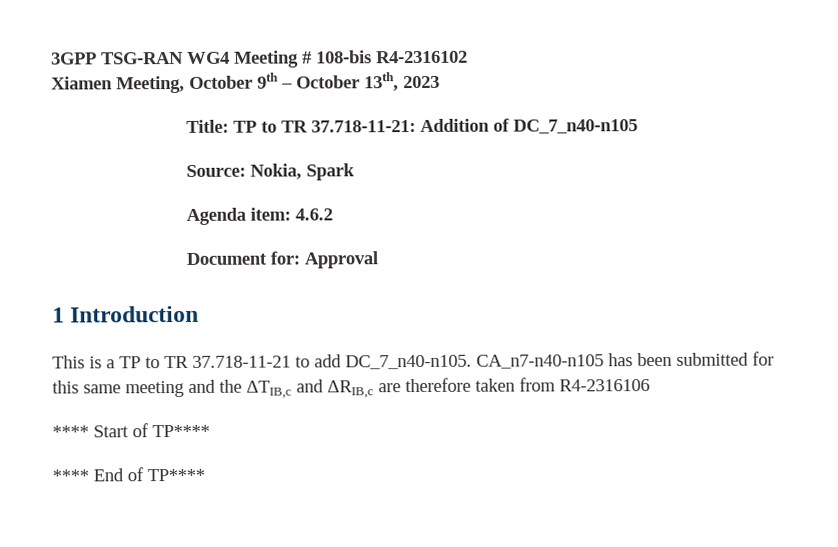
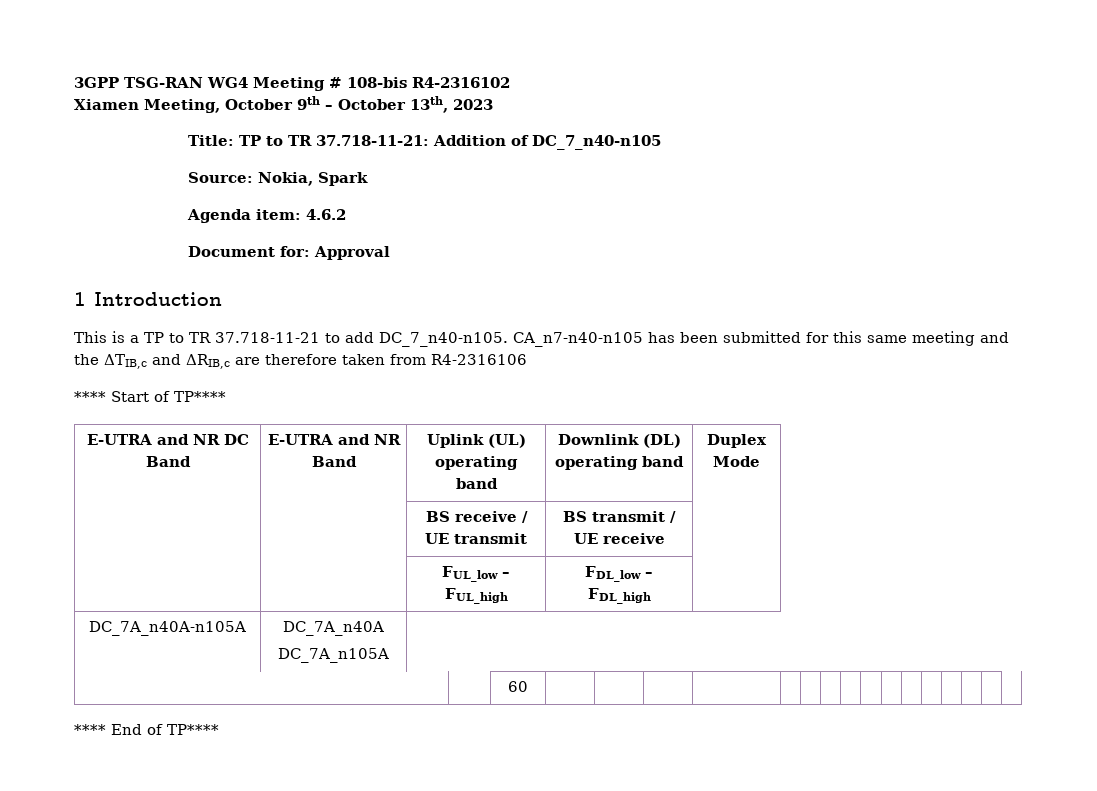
+ E-UTRA and NR DC Band | E-UTRA and NR Band | Uplink (UL) operating band | Downlink (DL) operating band | Duplex Mode
+ | | BS receive / UE transmit | BS transmit / UE receive |
+ | | FUL_low – FUL_high | FDL_low – FDL_high |
+ DC_7A_n40A-n105A | DC_7A_n40A
+ DC_7A_n105A
+ | | 60 | | | | | | | | | | | | | | | |

